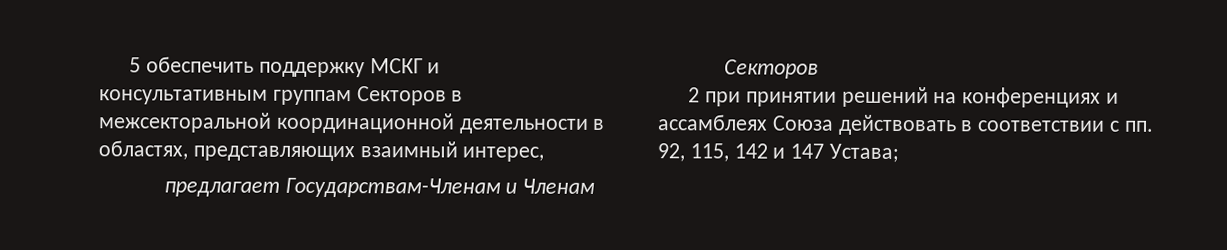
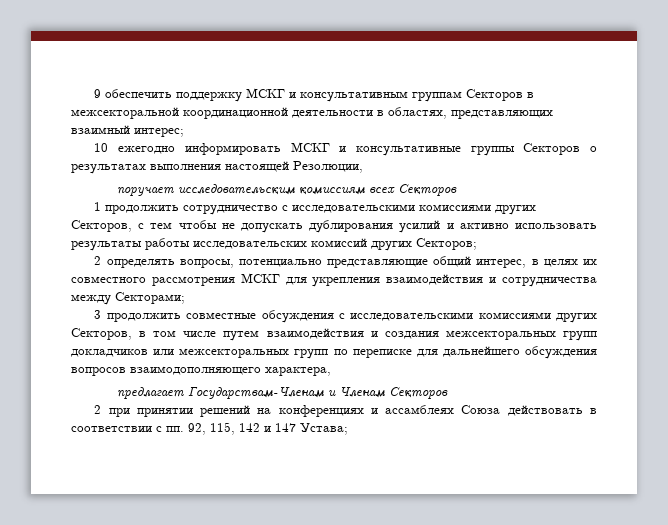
- 5 обеспечить поддержку МСКГ и консультативным группам Секторов в межсекторальной координационной деятельности в областях, представляющих взаимный интерес,
+ 9 обеспечить поддержку МСКГ и консультативным группам Секторов в межсекторальной координационной деятельности в областях, представляющих взаимный интерес;
+ 10 ежегодно информировать МСКГ и консультативные группы Секторов о результатах выполнения настоящей Резолюции,
+ поручает исследовательским комиссиям всех Секторов
+ 1 продолжить сотрудничество с исследовательскими комиссиями других Секторов, с тем чтобы не допускать дублирования усилий и активно использовать результаты работы исследовательских комиссий других Секторов;
+ 2 определять вопросы, потенциально представляющие общий интерес, в целях их совместного рассмотрения МСКГ для укрепления взаимодействия и сотрудничества между Секторами;
+ 3 продолжить совместные обсуждения с исследовательскими комиссиями других Секторов, в том числе путем взаимодействия и создания межсекторальных групп докладчиков или межсекторальных групп по переписке для дальнейшего обсуждения вопросов взаимодополняющего характера,

